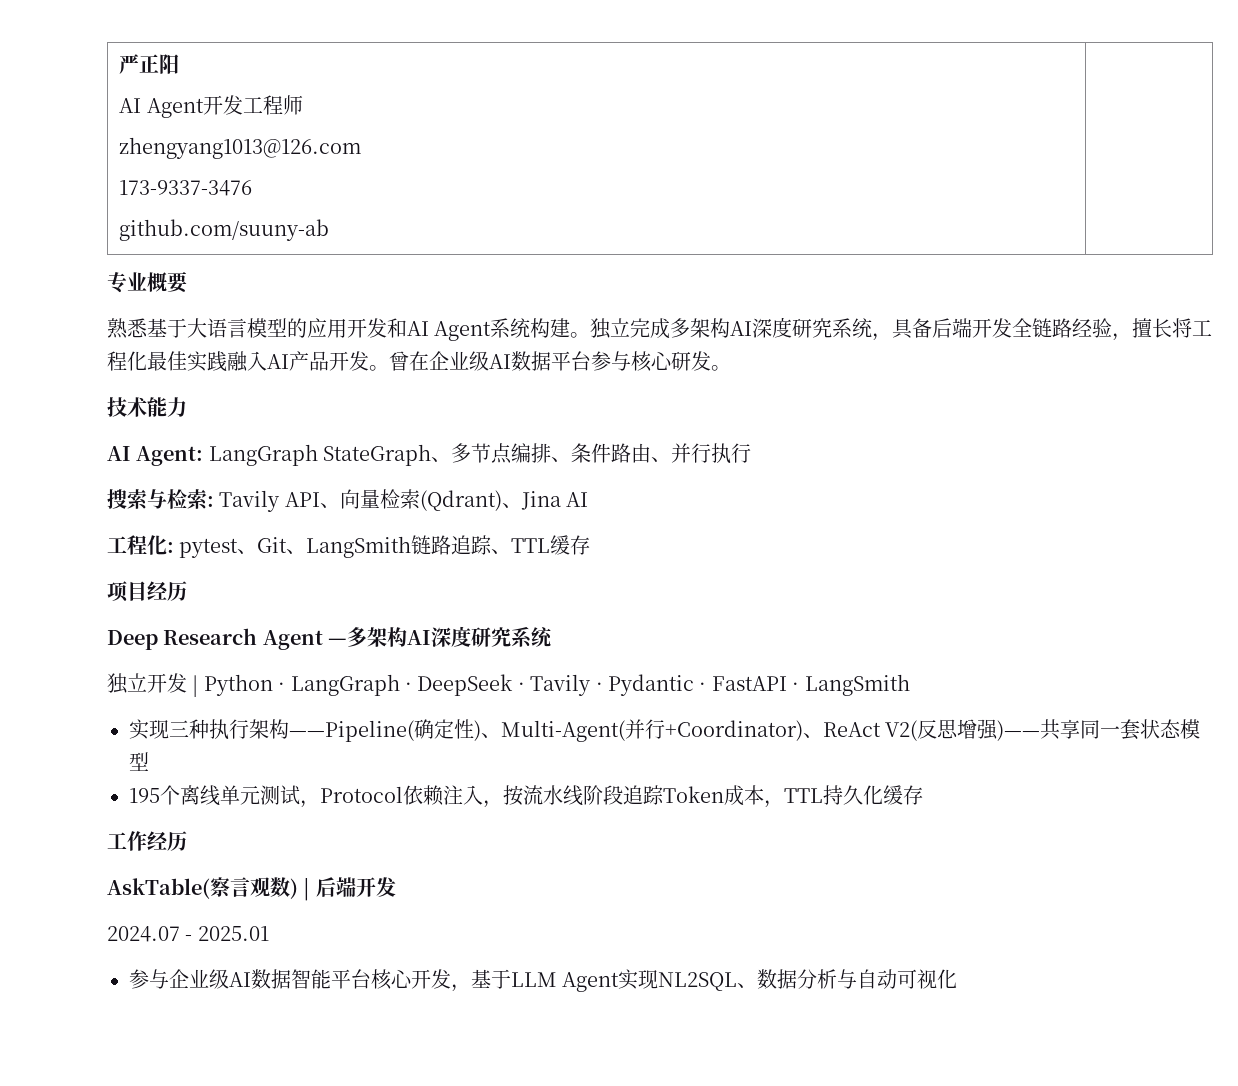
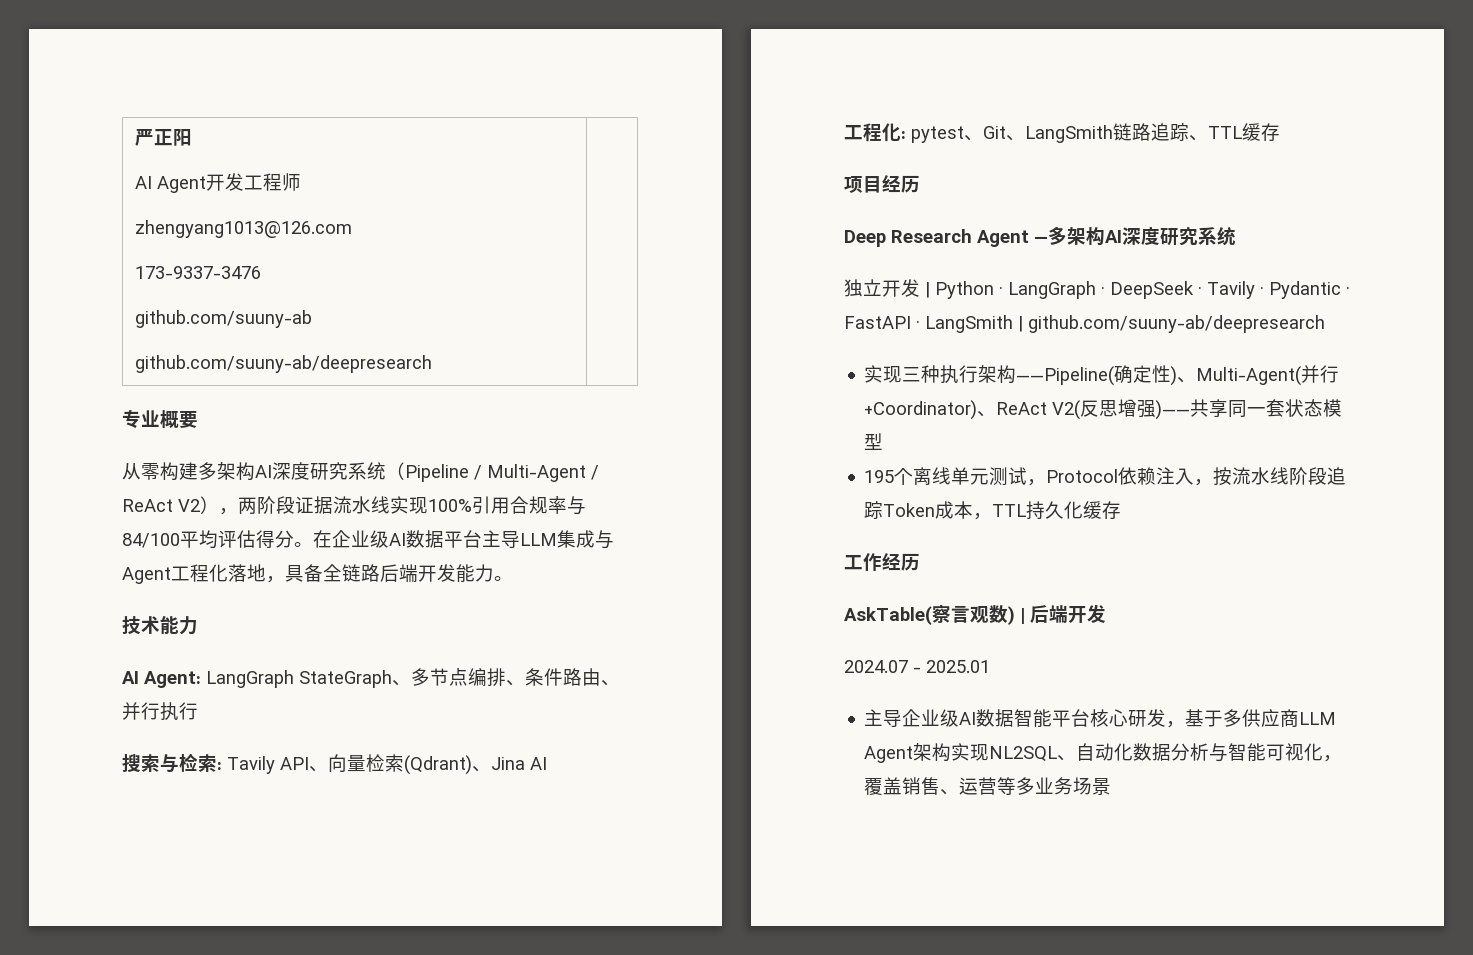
  严正阳
  AI Agent开发工程师
  zhengyang1013@126.com
  173-9337-3476
- github.com/suuny-ab |
+ github.com/suuny-ab
+ github.com/suuny-ab/deepresearch |
- 熟悉基于大语言模型的应用开发和AI Agent系统构建。独立完成多架构AI深度研究系统，具备后端开发全链路经验，擅长将工程化最佳实践融入AI产品开发。曾在企业级AI数据平台参与核心研发。
+ 从零构建多架构AI深度研究系统（Pipeline / Multi-Agent / ReAct V2），两阶段证据流水线实现100%引用合规率与84/100平均评估得分。在企业级AI数据平台主导LLM集成与Agent工程化落地，具备全链路后端开发能力。
- 独立开发 | Python · LangGraph · DeepSeek · Tavily · Pydantic · FastAPI · LangSmith
+ 独立开发 | Python · LangGraph · DeepSeek · Tavily · Pydantic · FastAPI · LangSmith | github.com/suuny-ab/deepresearch
- 参与企业级AI数据智能平台核心开发，基于LLM Agent实现NL2SQL、数据分析与自动可视化
+ 主导企业级AI数据智能平台核心研发，基于多供应商LLM Agent架构实现NL2SQL、自动化数据分析与智能可视化，覆盖销售、运营等多业务场景

